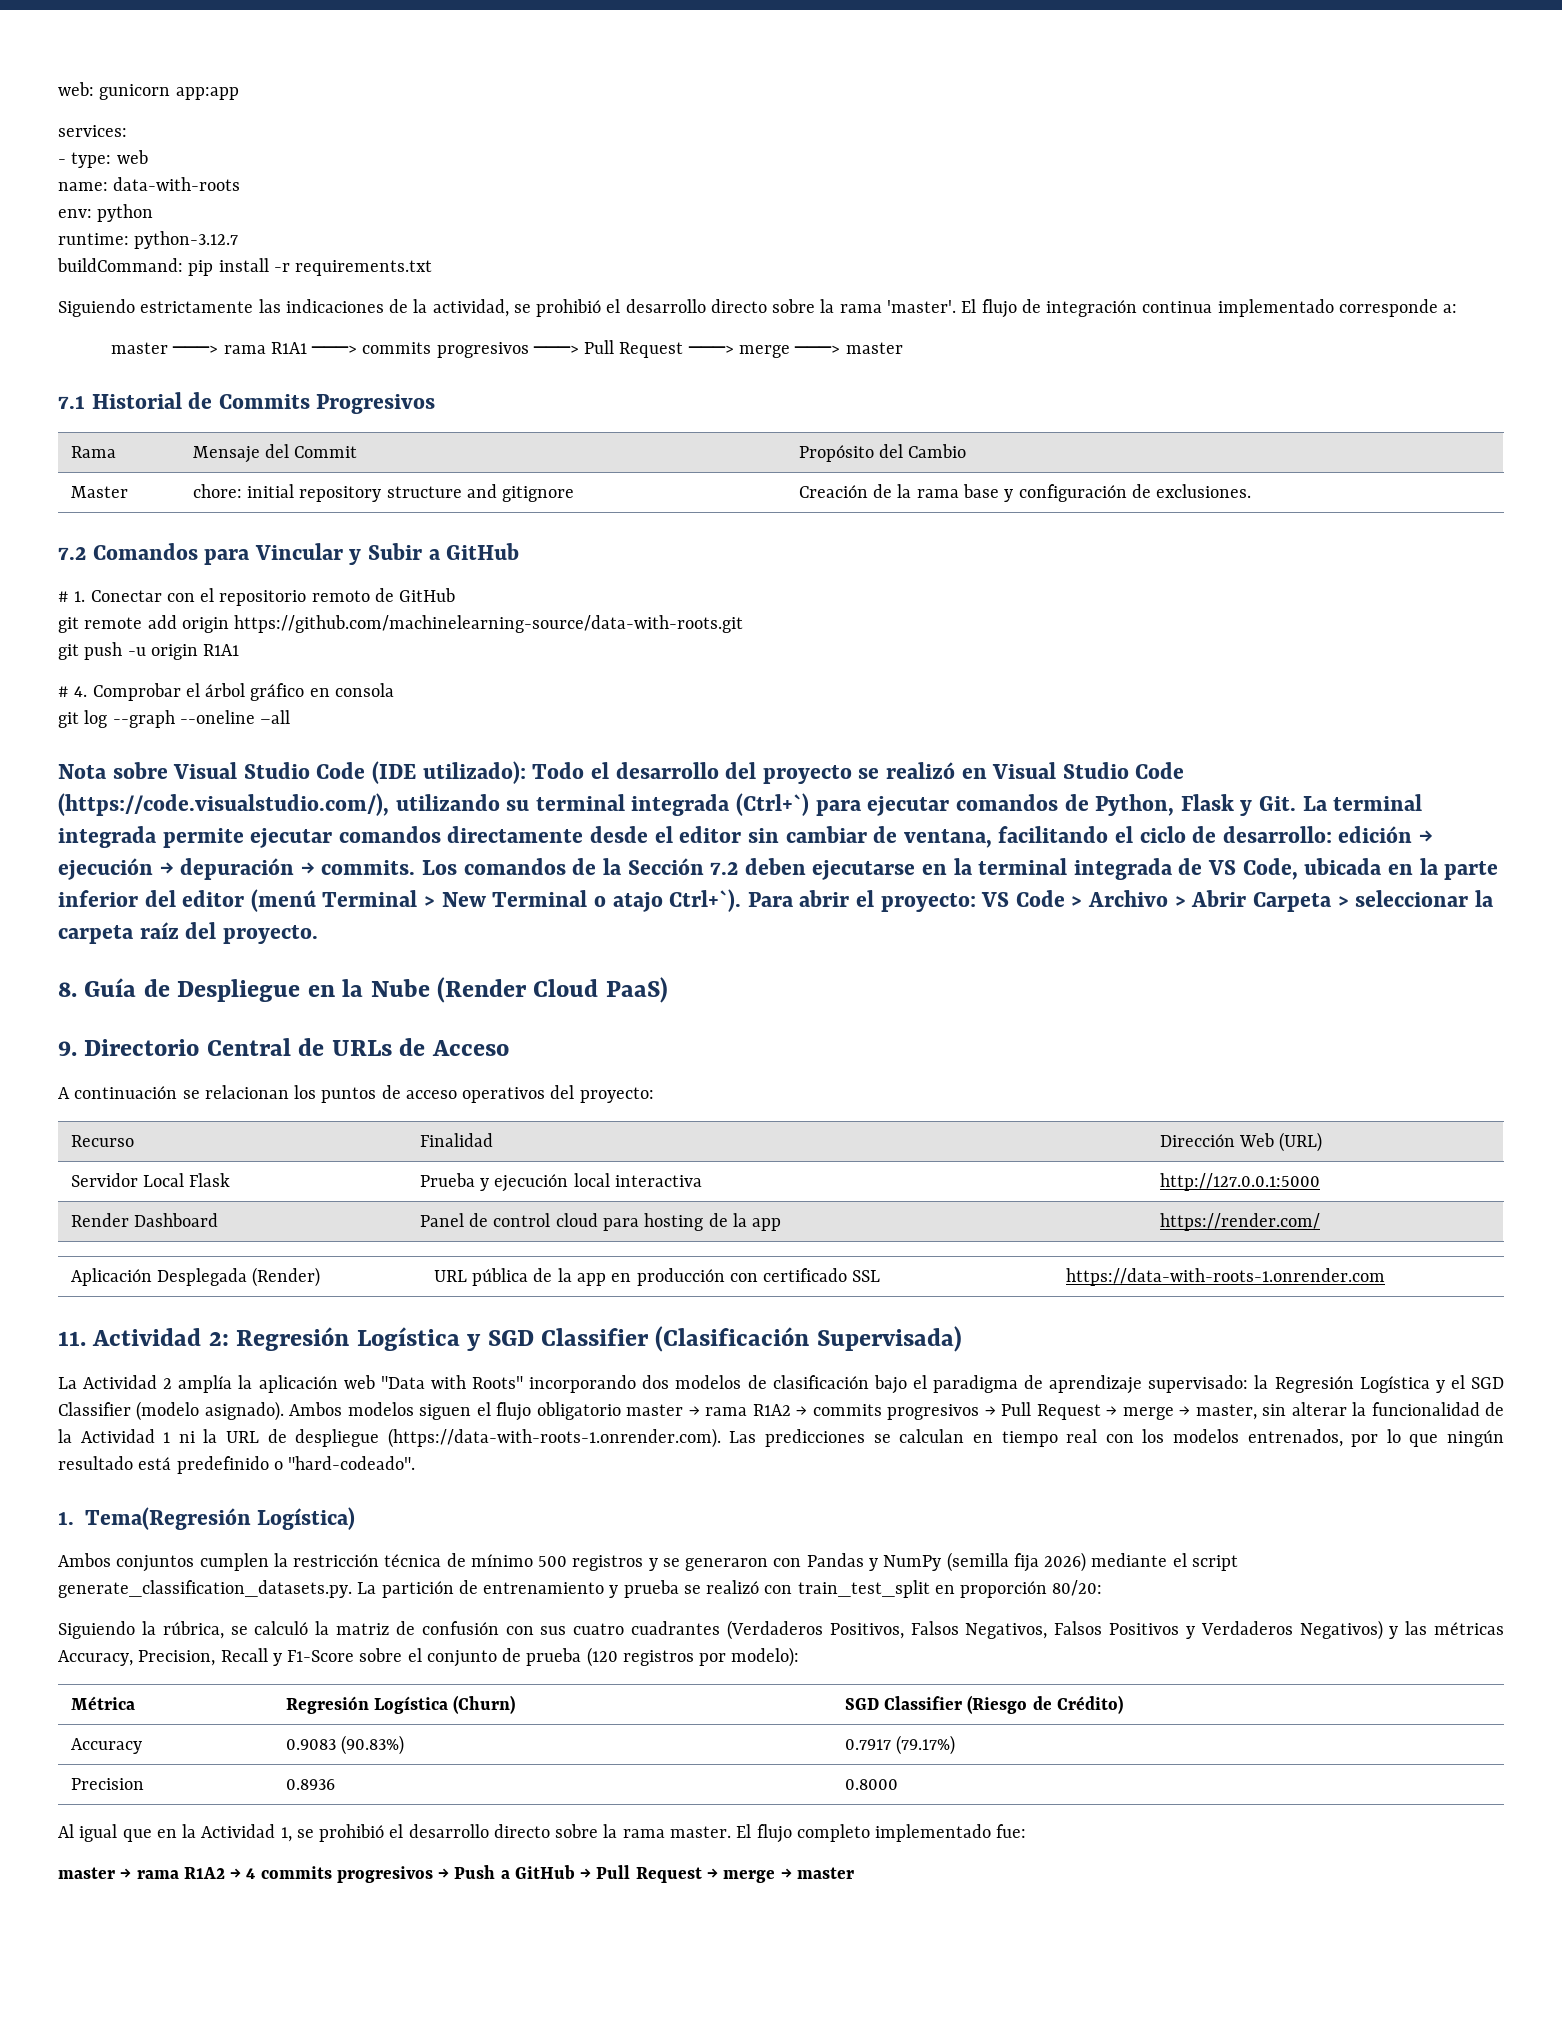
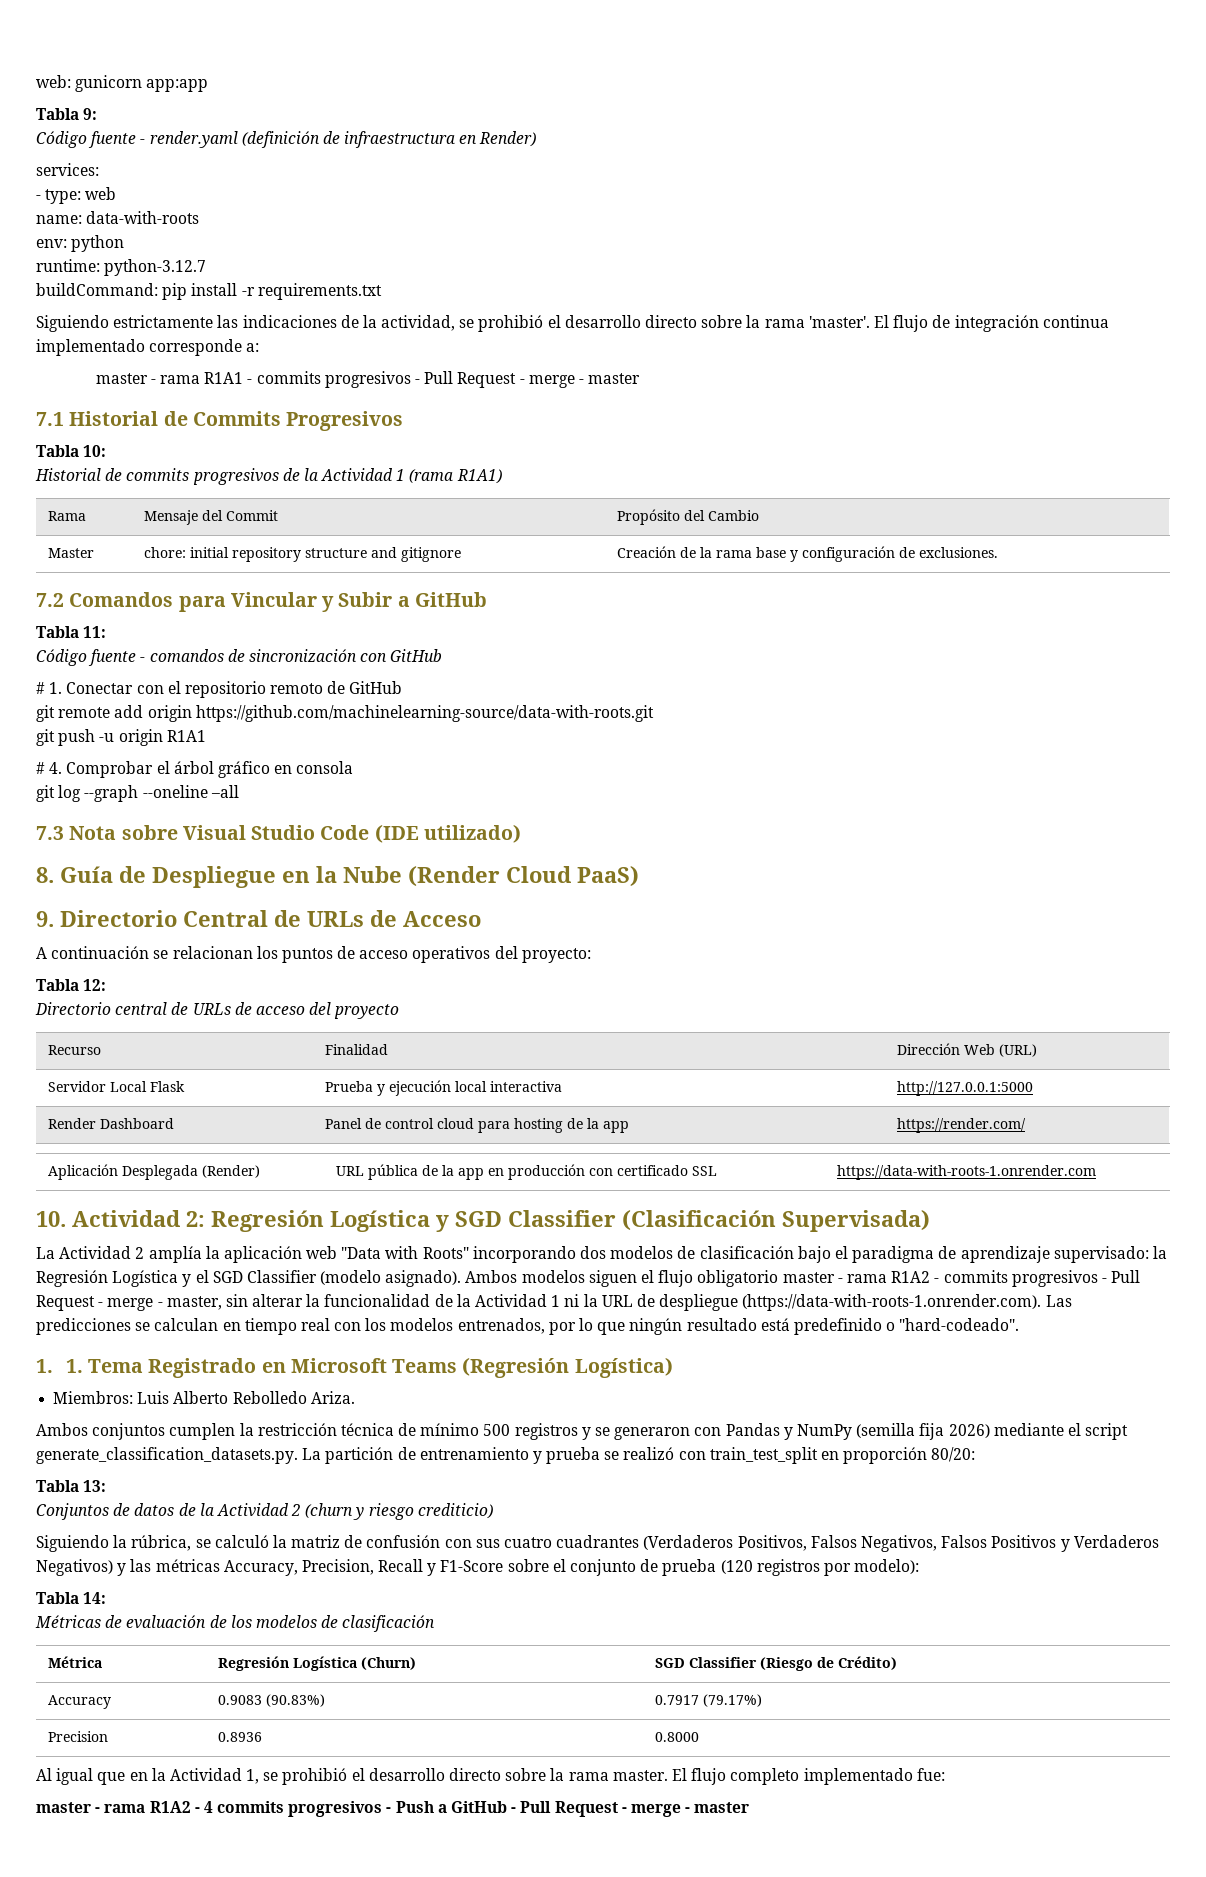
+ Tabla 9:
+ Código fuente - render.yaml (definición de infraestructura en Render)
- master ───> rama R1A1 ───> commits progresivos ───> Pull Request ───> merge ───> master
+ master - rama R1A1 - commits progresivos - Pull Request - merge - master
+ Tabla 10:
+ Historial de commits progresivos de la Actividad 1 (rama R1A1)
+ Tabla 11:
+ Código fuente - comandos de sincronización con GitHub
- Nota sobre Visual Studio Code (IDE utilizado): Todo el desarrollo del proyecto se realizó en Visual Studio Code (https://code.visualstudio.com/), utilizando su terminal integrada (Ctrl+`) para ejecutar comandos de Python, Flask y Git. La terminal integrada permite ejecutar comandos directamente desde el editor sin cambiar de ventana, facilitando el ciclo de desarrollo: edición → ejecución → depuración → commits. Los comandos de la Sección 7.2 deben ejecutarse en la terminal integrada de VS Code, ubicada en la parte inferior del editor (menú Terminal > New Terminal o atajo Ctrl+`). Para abrir el proyecto: VS Code > Archivo > Abrir Carpeta > seleccionar la carpeta raíz del proyecto.
+ 7.3 Nota sobre Visual Studio Code (IDE utilizado)
+ Tabla 12:
+ Directorio central de URLs de acceso del proyecto
- 11. Actividad 2: Regresión Logística y SGD Classifier (Clasificación Supervisada)
+ 10. Actividad 2: Regresión Logística y SGD Classifier (Clasificación Supervisada)
- Ambos modelos siguen el flujo obligatorio master → rama R1A2 → commits progresivos → Pull Request → merge → master, sin alterar la funcionalidad de la Actividad 1 ni la URL de despliegue (https://data-with-roots-1.onrender.com). Las predicciones se calculan en tiempo real con los modelos entrenados, por lo que ningún resultado está predefinido o "hard-codeado".
+ Ambos modelos siguen el flujo obligatorio master - rama R1A2 - commits progresivos - Pull Request - merge - master, sin alterar la funcionalidad de la Actividad 1 ni la URL de despliegue (https://data-with-roots-1.onrender.com). Las predicciones se calculan en tiempo real con los modelos entrenados, por lo que ningún resultado está predefinido o "hard-codeado".
- 1. Tema(Regresión Logística)
+ 1. 1. Tema Registrado en Microsoft Teams (Regresión Logística)
+ Miembros: Luis Alberto Rebolledo Ariza.
+ Tabla 13:
+ Conjuntos de datos de la Actividad 2 (churn y riesgo crediticio)
+ Tabla 14:
+ Métricas de evaluación de los modelos de clasificación
- master → rama R1A2 → 4 commits progresivos → Push a GitHub → Pull Request → merge → master
+ master - rama R1A2 - 4 commits progresivos - Push a GitHub - Pull Request - merge - master

